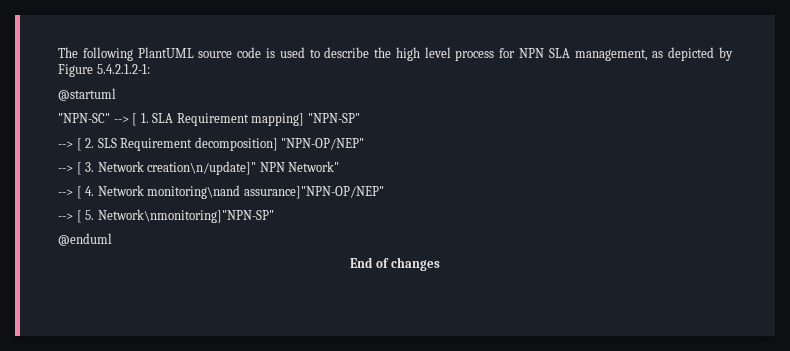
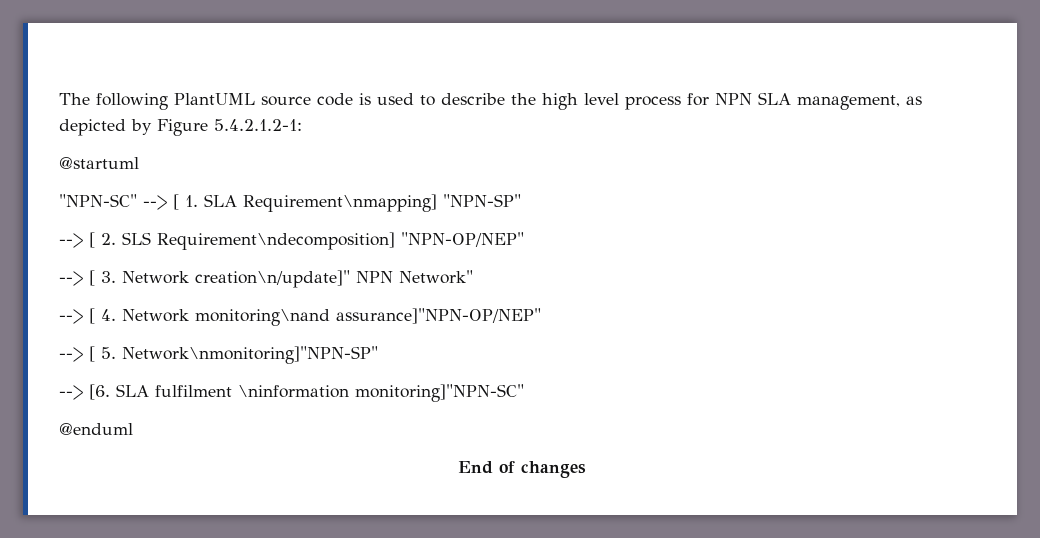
- "NPN-SC" --> [ 1. SLA Requirement mapping] "NPN-SP"
+ "NPN-SC" --> [ 1. SLA Requirement\nmapping] "NPN-SP"
- --> [ 2. SLS Requirement decomposition] "NPN-OP/NEP"
+ --> [ 2. SLS Requirement\ndecomposition] "NPN-OP/NEP"
+ --> [6. SLA fulfilment \ninformation monitoring]"NPN-SC"

